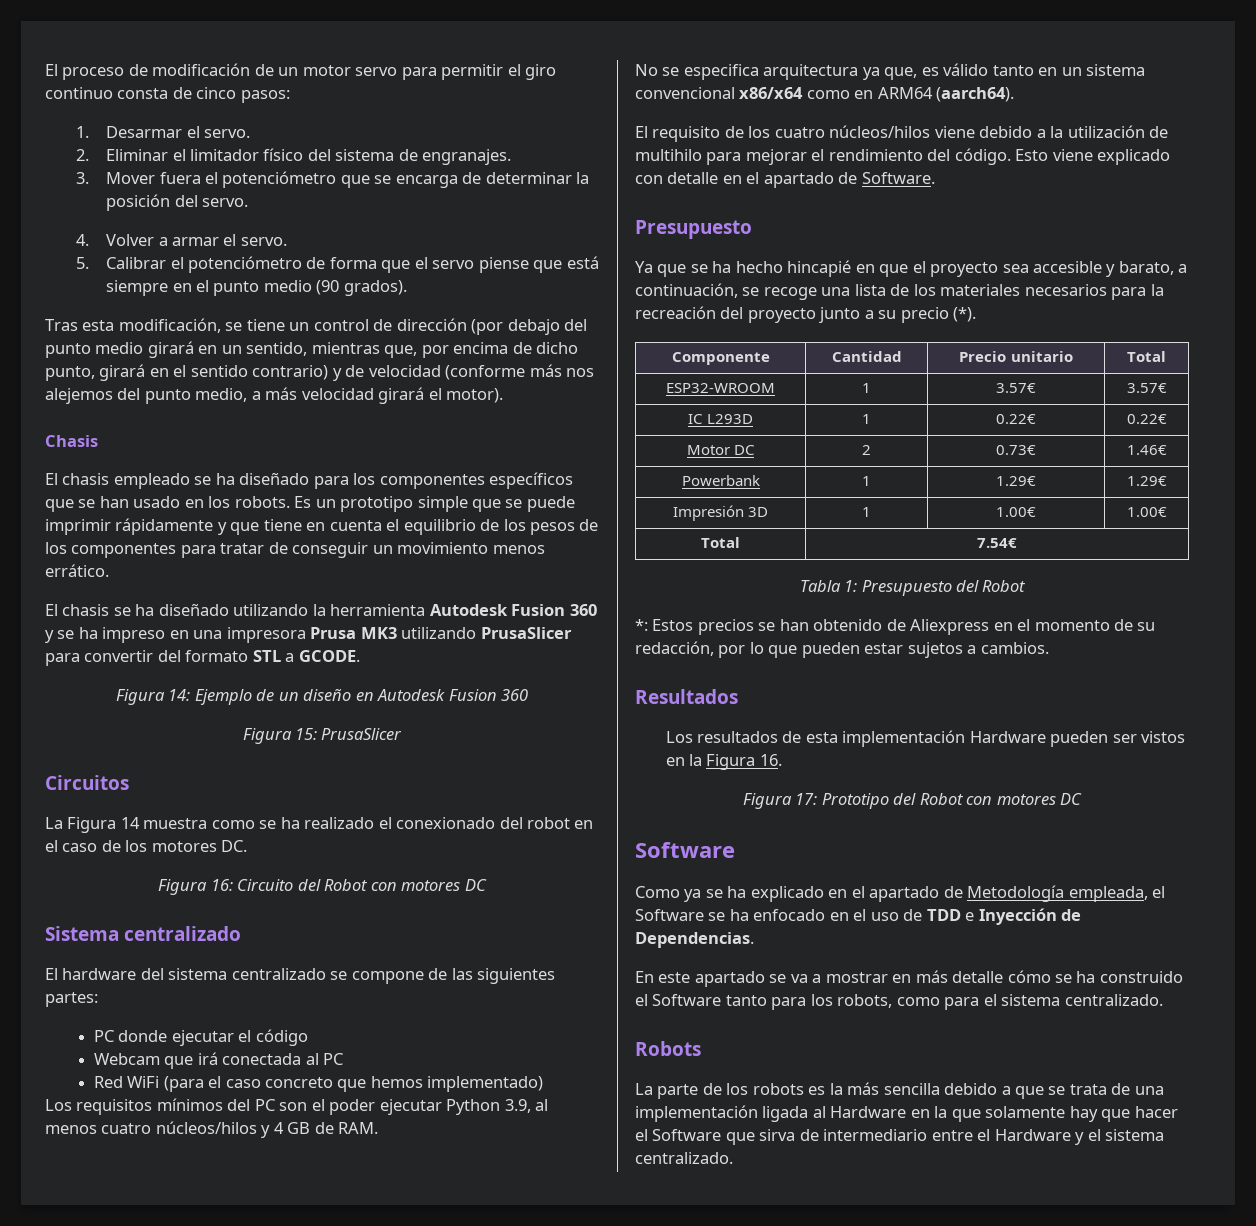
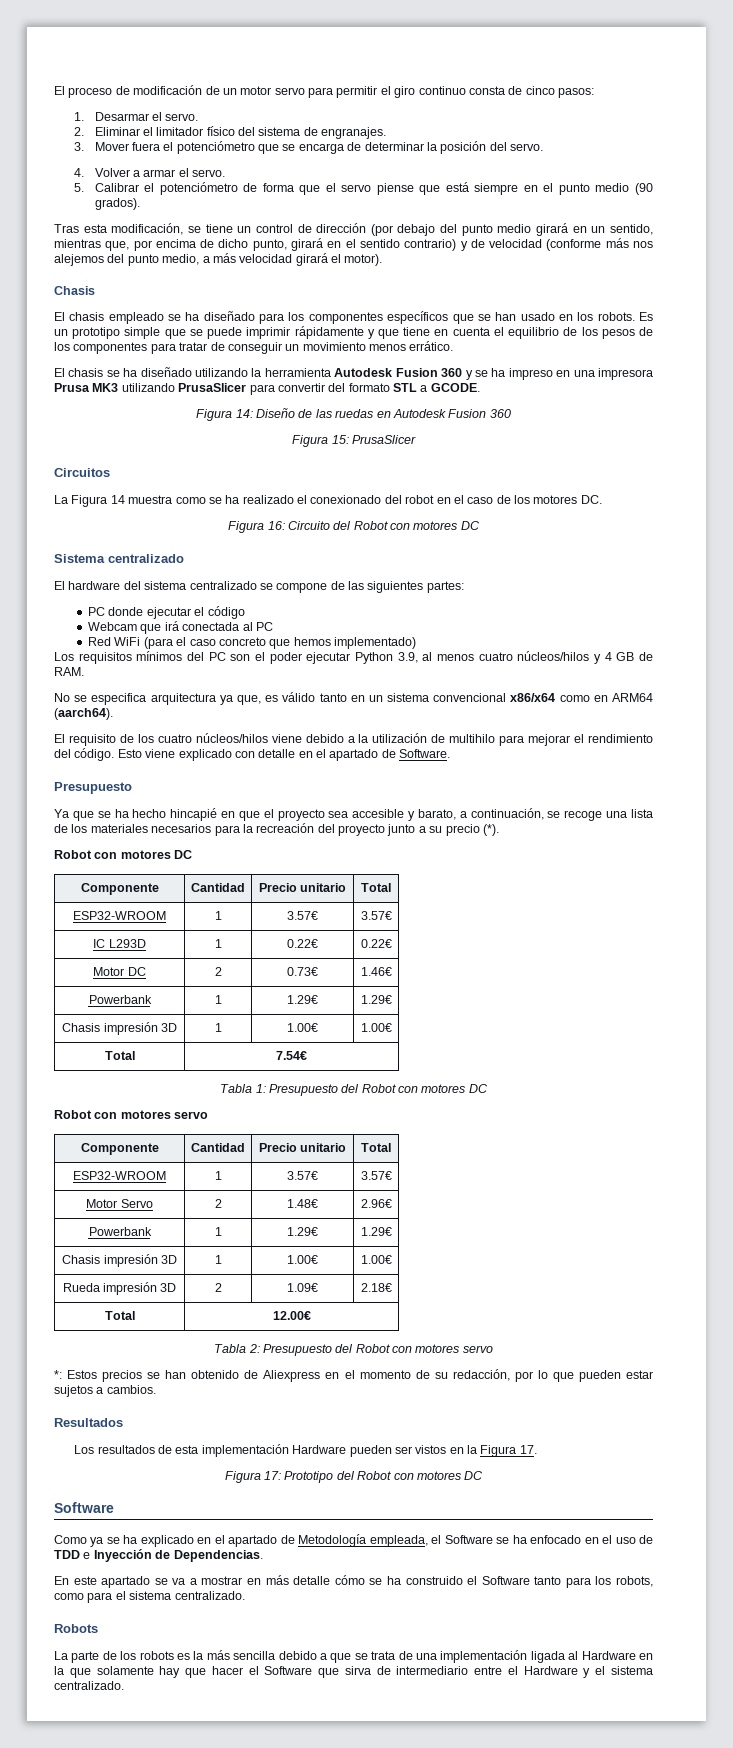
- Figura 14: Ejemplo de un diseño en Autodesk Fusion 360
+ Figura 14: Diseño de las ruedas en Autodesk Fusion 360
  Ya que se ha hecho hincapié en que el proyecto sea accesible y barato, a continuación, se recoge una lista de los materiales necesarios para la recreación del proyecto junto a su precio (*).
+ Robot con motores DC
  Motor DC | 2 | 0.73€ | 1.46€
  Powerbank | 1 | 1.29€ | 1.29€
- Impresión 3D | 1 | 1.00€ | 1.00€
+ Chasis impresión 3D | 1 | 1.00€ | 1.00€
- Tabla 1: Presupuesto del Robot
+ Tabla 1: Presupuesto del Robot con motores DC
+ Robot con motores servo
+ Componente | Cantidad | Precio unitario | Total
+ ESP32-WROOM | 1 | 3.57€ | 3.57€
+ Motor Servo | 2 | 1.48€ | 2.96€
+ Powerbank | 1 | 1.29€ | 1.29€
+ Chasis impresión 3D | 1 | 1.00€ | 1.00€
+ Rueda impresión 3D | 2 | 1.09€ | 2.18€
+ Total | 12.00€
+ Tabla 2: Presupuesto del Robot con motores servo
- Los resultados de esta implementación Hardware pueden ser vistos en la Figura 16.
+ Los resultados de esta implementación Hardware pueden ser vistos en la Figura 17.

